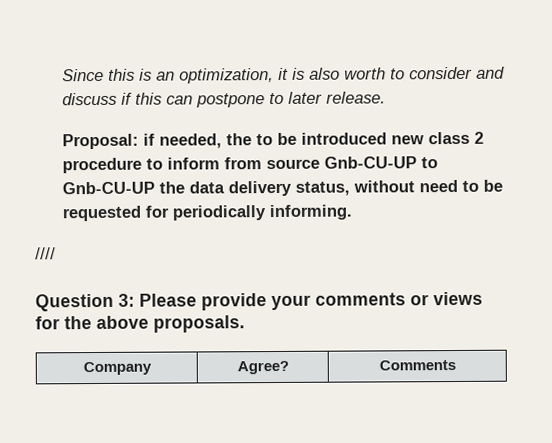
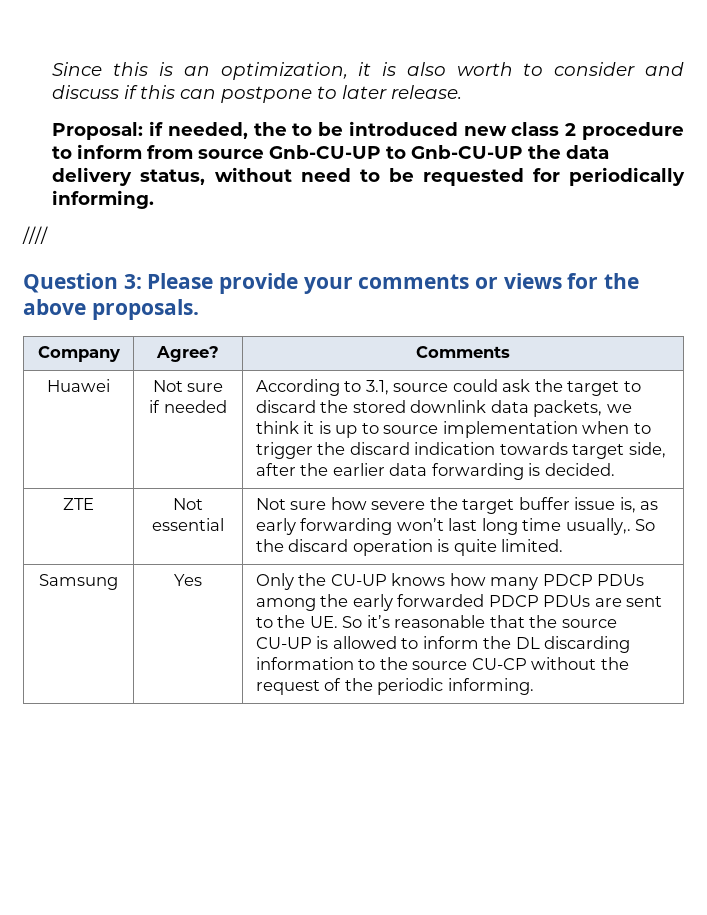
+ Huawei | Not sure if needed | According to 3.1, source could ask the target to discard the stored downlink data packets, we think it is up to source implementation when to trigger the discard indication towards target side, after the earlier data forwarding is decided.
+ ZTE | Not essential | Not sure how severe the target buffer issue is, as early forwarding won’t last long time usually,. So the discard operation is quite limited.
+ Samsung | Yes | Only the CU-UP knows how many PDCP PDUs among the early forwarded PDCP PDUs are sent to the UE. So it’s reasonable that the source CU-UP is allowed to inform the DL discarding information to the source CU-CP without the request of the periodic informing.

